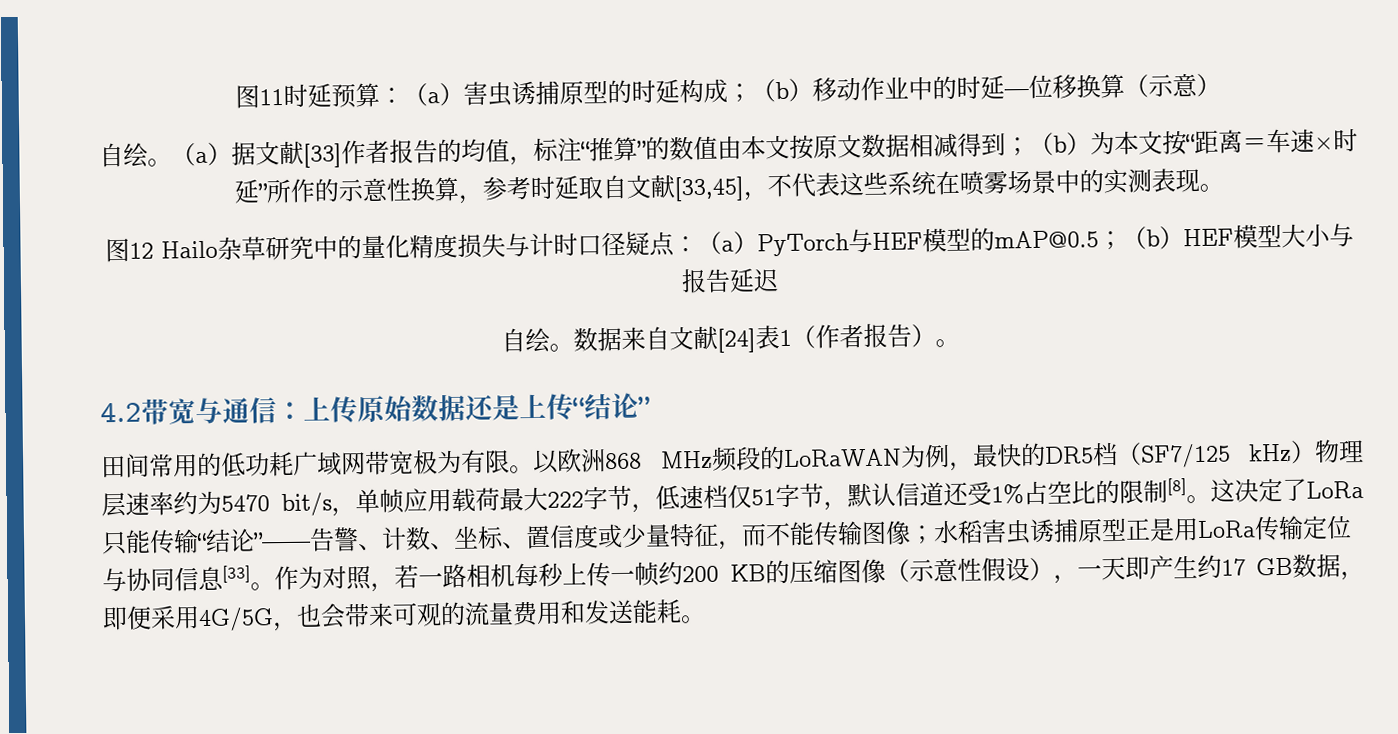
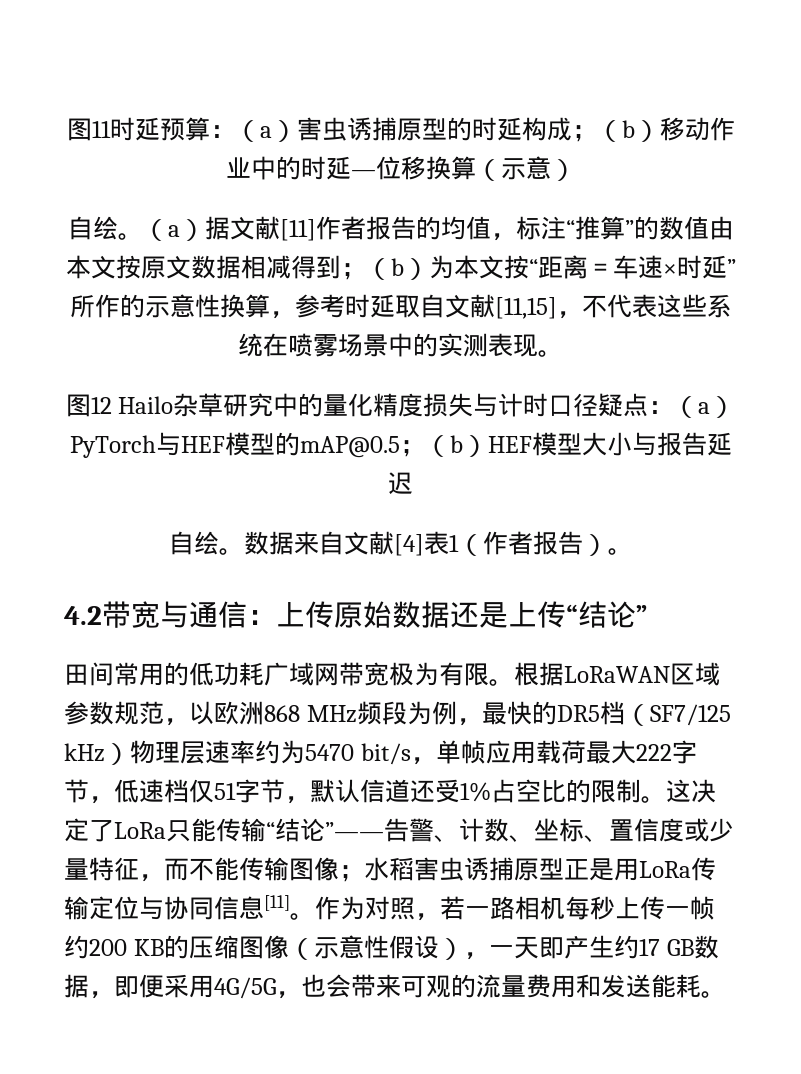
- （a）据文献[33]作者报告的均值，标注“推算”的数值由本文按原文数据相减得到；（b）为本文按“距离＝车速×时延”所作的示意性换算，参考时延取自文献[33,45]，不代表这些系统在喷雾场景中的实测表现。
+ （a）据文献[11]作者报告的均值，标注“推算”的数值由本文按原文数据相减得到；（b）为本文按“距离＝车速×时延”所作的示意性换算，参考时延取自文献[11,15]，不代表这些系统在喷雾场景中的实测表现。
- 数据来自文献[24]表1（作者报告）。
+ 数据来自文献[4]表1（作者报告）。
- 以欧洲868 MHz频段的LoRaWAN为例，最快的DR5档（SF7/125 kHz）物理层速率约为5470 bit/s，单帧应用载荷最大222字节，低速档仅51字节，默认信道还受1%占空比的限制[8]。
+ 根据LoRaWAN区域参数规范，以欧洲868 MHz频段为例，最快的DR5档（SF7/125 kHz）物理层速率约为5470 bit/s，单帧应用载荷最大222字节，低速档仅51字节，默认信道还受1%占空比的限制。
- 这决定了LoRa只能传输“结论”——告警、计数、坐标、置信度或少量特征，而不能传输图像；水稻害虫诱捕原型正是用LoRa传输定位与协同信息[33]。
+ 这决定了LoRa只能传输“结论”——告警、计数、坐标、置信度或少量特征，而不能传输图像；水稻害虫诱捕原型正是用LoRa传输定位与协同信息[11]。

